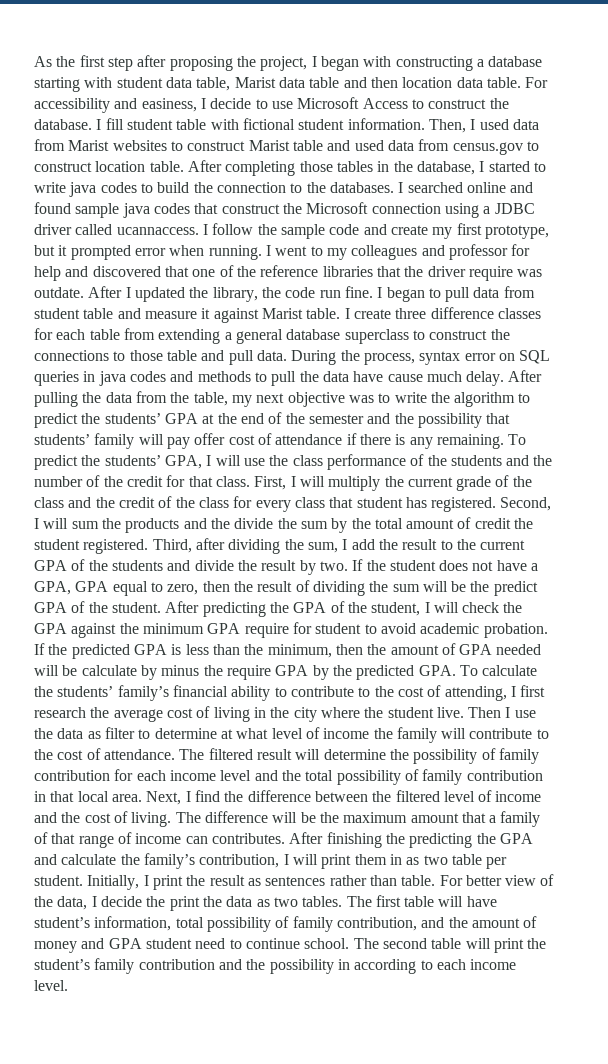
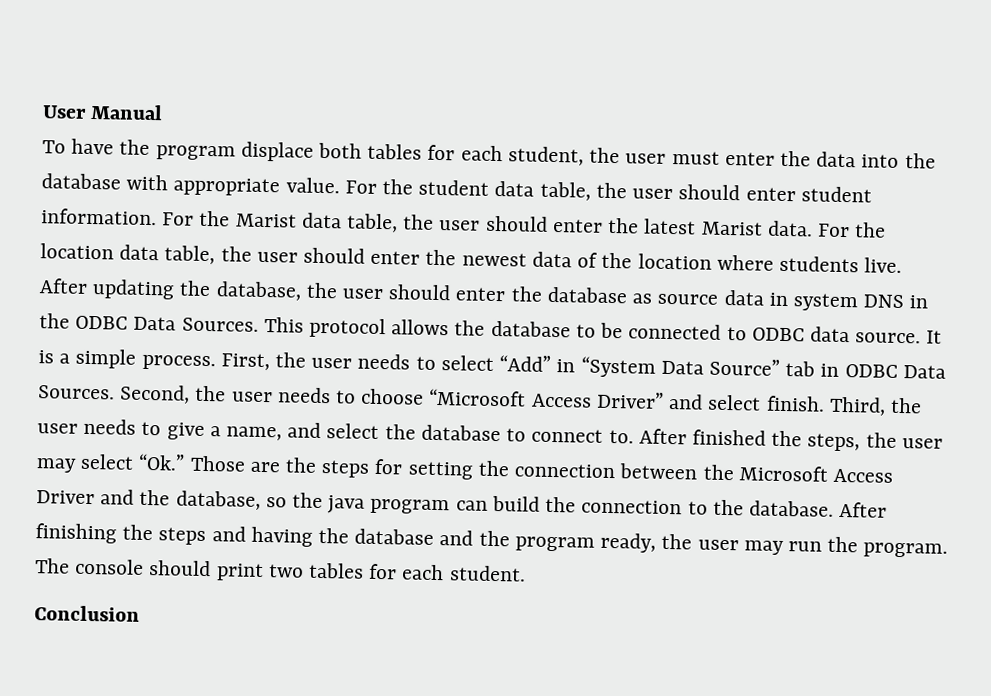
- As the first step after proposing the project, I began with constructing a database starting with student data table, Marist data table and then location data table. For accessibility and easiness, I decide to use Microsoft Access to construct the database. I fill student table with fictional student information. Then, I used data from Marist websites to construct Marist table and used data from census.gov to construct location table. After completing those tables in the database, I started to write java codes to build the connection to the databases. I searched online and found sample java codes that construct the Microsoft connection using a JDBC driver called ucannaccess. I follow the sample code and create my first prototype, but it prompted error when running. I went to my colleagues and professor for help and discovered that one of the reference libraries that the driver require was outdate. After I updated the library, the code run fine. I began to pull data from student table and measure it against Marist table. I create three difference classes for each table from extending a general database superclass to construct the connections to those table and pull data. During the process, syntax error on SQL queries in java codes and methods to pull the data have cause much delay. After pulling the data from the table, my next objective was to write the algorithm to predict the students’ GPA at the end of the semester and the possibility that students’ family will pay offer cost of attendance if there is any remaining. To predict the students’ GPA, I will use the class performance of the students and the number of the credit for that class. First, I will multiply the current grade of the class and the credit of the class for every class that student has registered. Second, I will sum the products and the divide the sum by the total amount of credit the student registered. Third, after dividing the sum, I add the result to the current GPA of the students and divide the result by two. If the student does not have a GPA, GPA equal to zero, then the result of dividing the sum will be the predict GPA of the student. After predicting the GPA of the student, I will check the GPA against the minimum GPA require for student to avoid academic probation. If the predicted GPA is less than the minimum, then the amount of GPA needed will be calculate by minus the require GPA by the predicted GPA. To calculate the students’ family’s financial ability to contribute to the cost of attending, I first research the average cost of living in the city where the student live. Then I use the data as filter to determine at what level of income the family will contribute to the cost of attendance. The filtered result will determine the possibility of family contribution for each income level and the total possibility of family contribution in that local area. Next, I find the difference between the filtered level of income and the cost of living. The difference will be the maximum amount that a family of that range of income can contributes. After finishing the predicting the GPA and calculate the family’s contribution, I will print them in as two table per student. Initially, I print the result as sentences rather than table. For better view of the data, I decide the print the data as two tables. The first table will have student’s information, total possibility of family contribution, and the amount of money and GPA student need to continue school. The second table will print the student’s family contribution and the possibility in according to each income level.
+ User Manual
+ To have the program displace both tables for each student, the user must enter the data into the database with appropriate value. For the student data table, the user should enter student information. For the Marist data table, the user should enter the latest Marist data. For the location data table, the user should enter the newest data of the location where students live. After updating the database, the user should enter the database as source data in system DNS in the ODBC Data Sources. This protocol allows the database to be connected to ODBC data source. It is a simple process. First, the user needs to select “Add” in “System Data Source” tab in ODBC Data Sources. Second, the user needs to choose “Microsoft Access Driver” and select finish. Third, the user needs to give a name, and select the database to connect to. After finished the steps, the user may select “Ok.” Those are the steps for setting the connection between the Microsoft Access Driver and the database, so the java program can build the connection to the database. After finishing the steps and having the database and the program ready, the user may run the program. The console should print two tables for each student.
+ Conclusion

